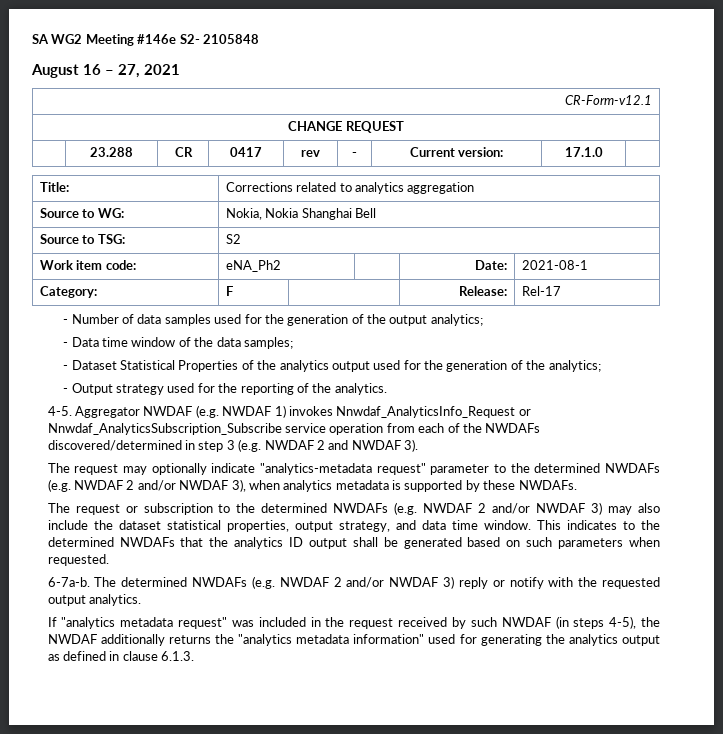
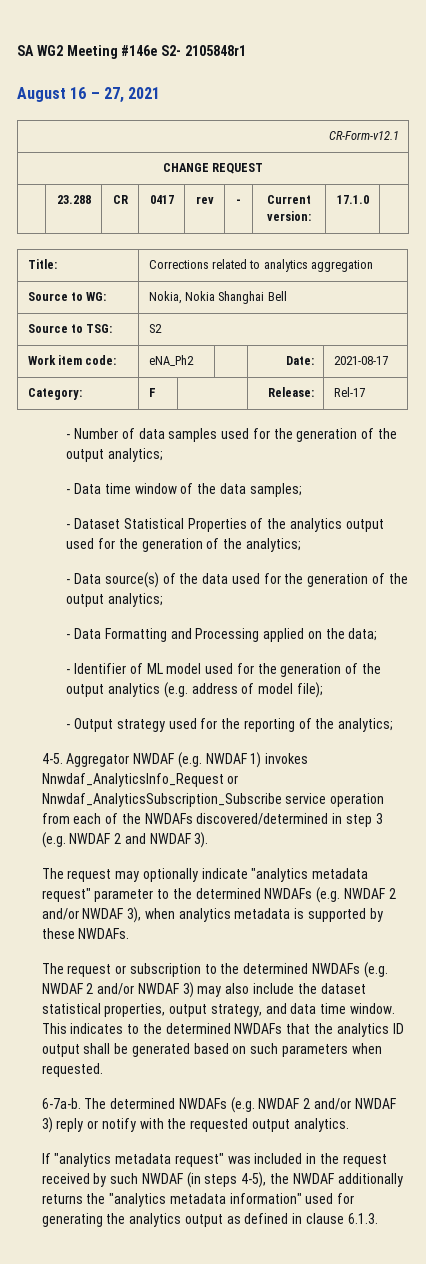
- SA WG2 Meeting #146e S2- 2105848
+ SA WG2 Meeting #146e S2- 2105848r1
- Work item code: | eNA_Ph2 | | Date: | 2021-08-1
+ Work item code: | eNA_Ph2 | | Date: | 2021-08-17
+ - Data source(s) of the data used for the generation of the output analytics;
+ - Data Formatting and Processing applied on the data;
+ - Identifier of ML model used for the generation of the output analytics (e.g. address of model file);
- - Output strategy used for the reporting of the analytics.
+ - Output strategy used for the reporting of the analytics;
- The request may optionally indicate "analytics-metadata request" parameter to the determined NWDAFs (e.g. NWDAF 2 and/or NWDAF 3), when analytics metadata is supported by these NWDAFs.
+ The request may optionally indicate "analytics metadata request" parameter to the determined NWDAFs (e.g. NWDAF 2 and/or NWDAF 3), when analytics metadata is supported by these NWDAFs.

